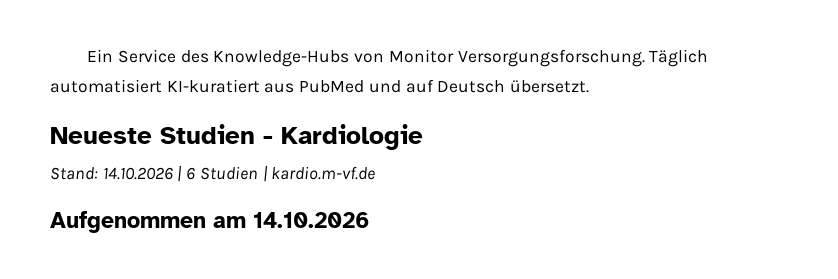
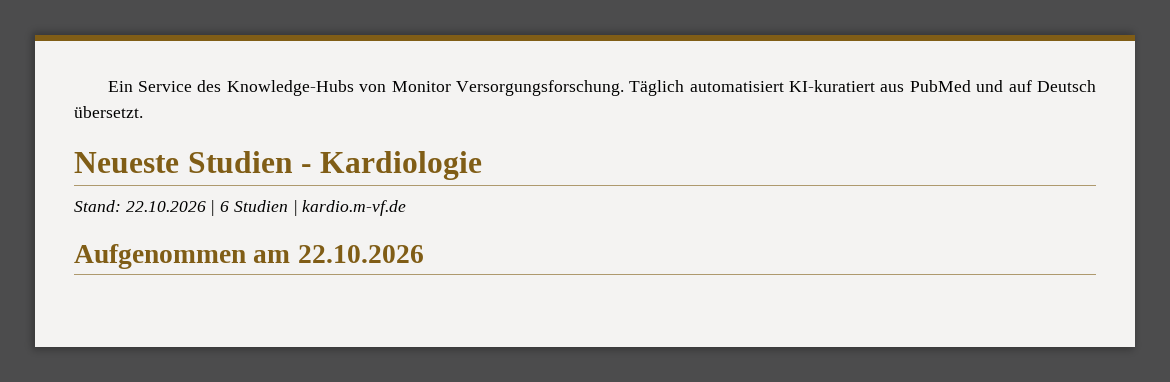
- Stand: 14.10.2026 | 6 Studien | kardio.m-vf.de
+ Stand: 22.10.2026 | 6 Studien | kardio.m-vf.de
- Aufgenommen am 14.10.2026
+ Aufgenommen am 22.10.2026

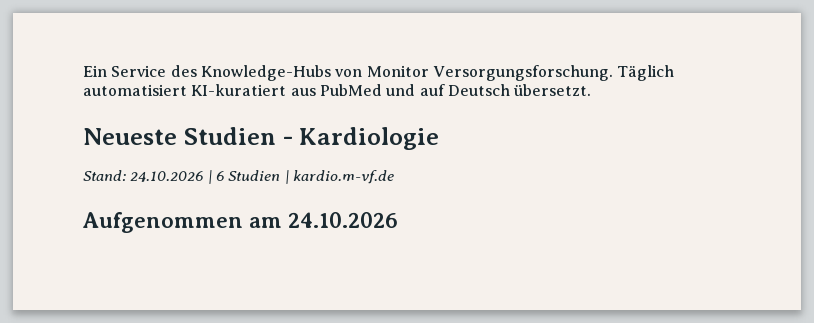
- Stand: 22.10.2026 | 6 Studien | kardio.m-vf.de
+ Stand: 24.10.2026 | 6 Studien | kardio.m-vf.de
- Aufgenommen am 22.10.2026
+ Aufgenommen am 24.10.2026

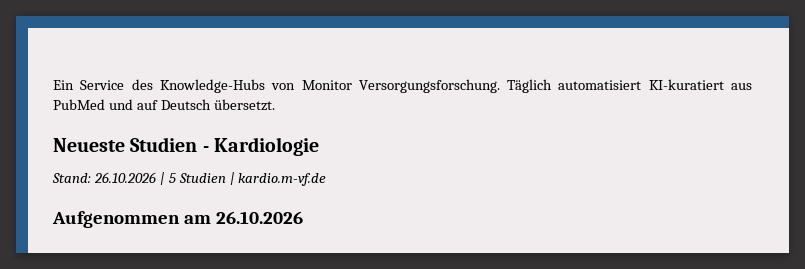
- Stand: 24.10.2026 | 6 Studien | kardio.m-vf.de
+ Stand: 26.10.2026 | 5 Studien | kardio.m-vf.de
- Aufgenommen am 24.10.2026
+ Aufgenommen am 26.10.2026

